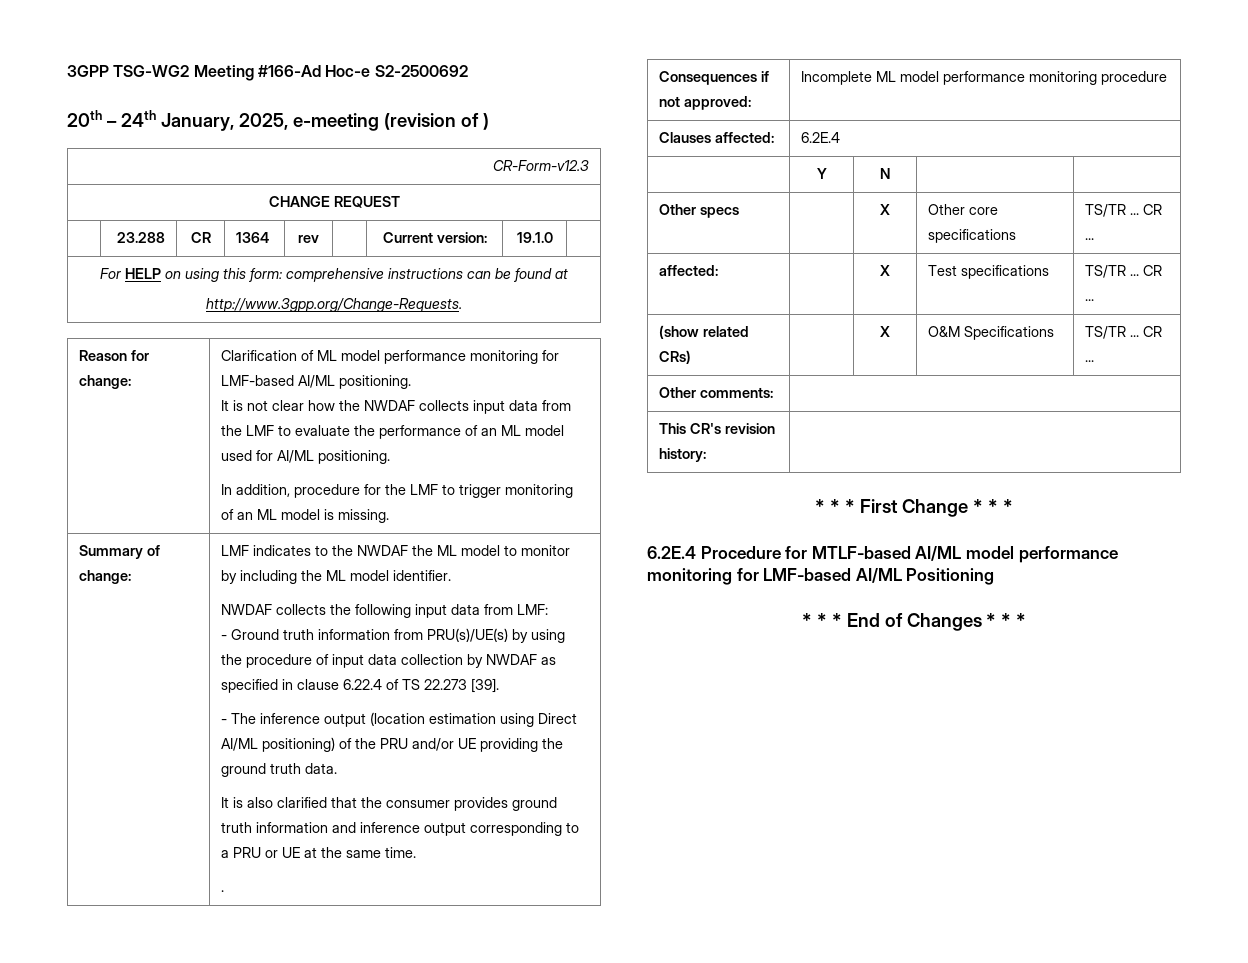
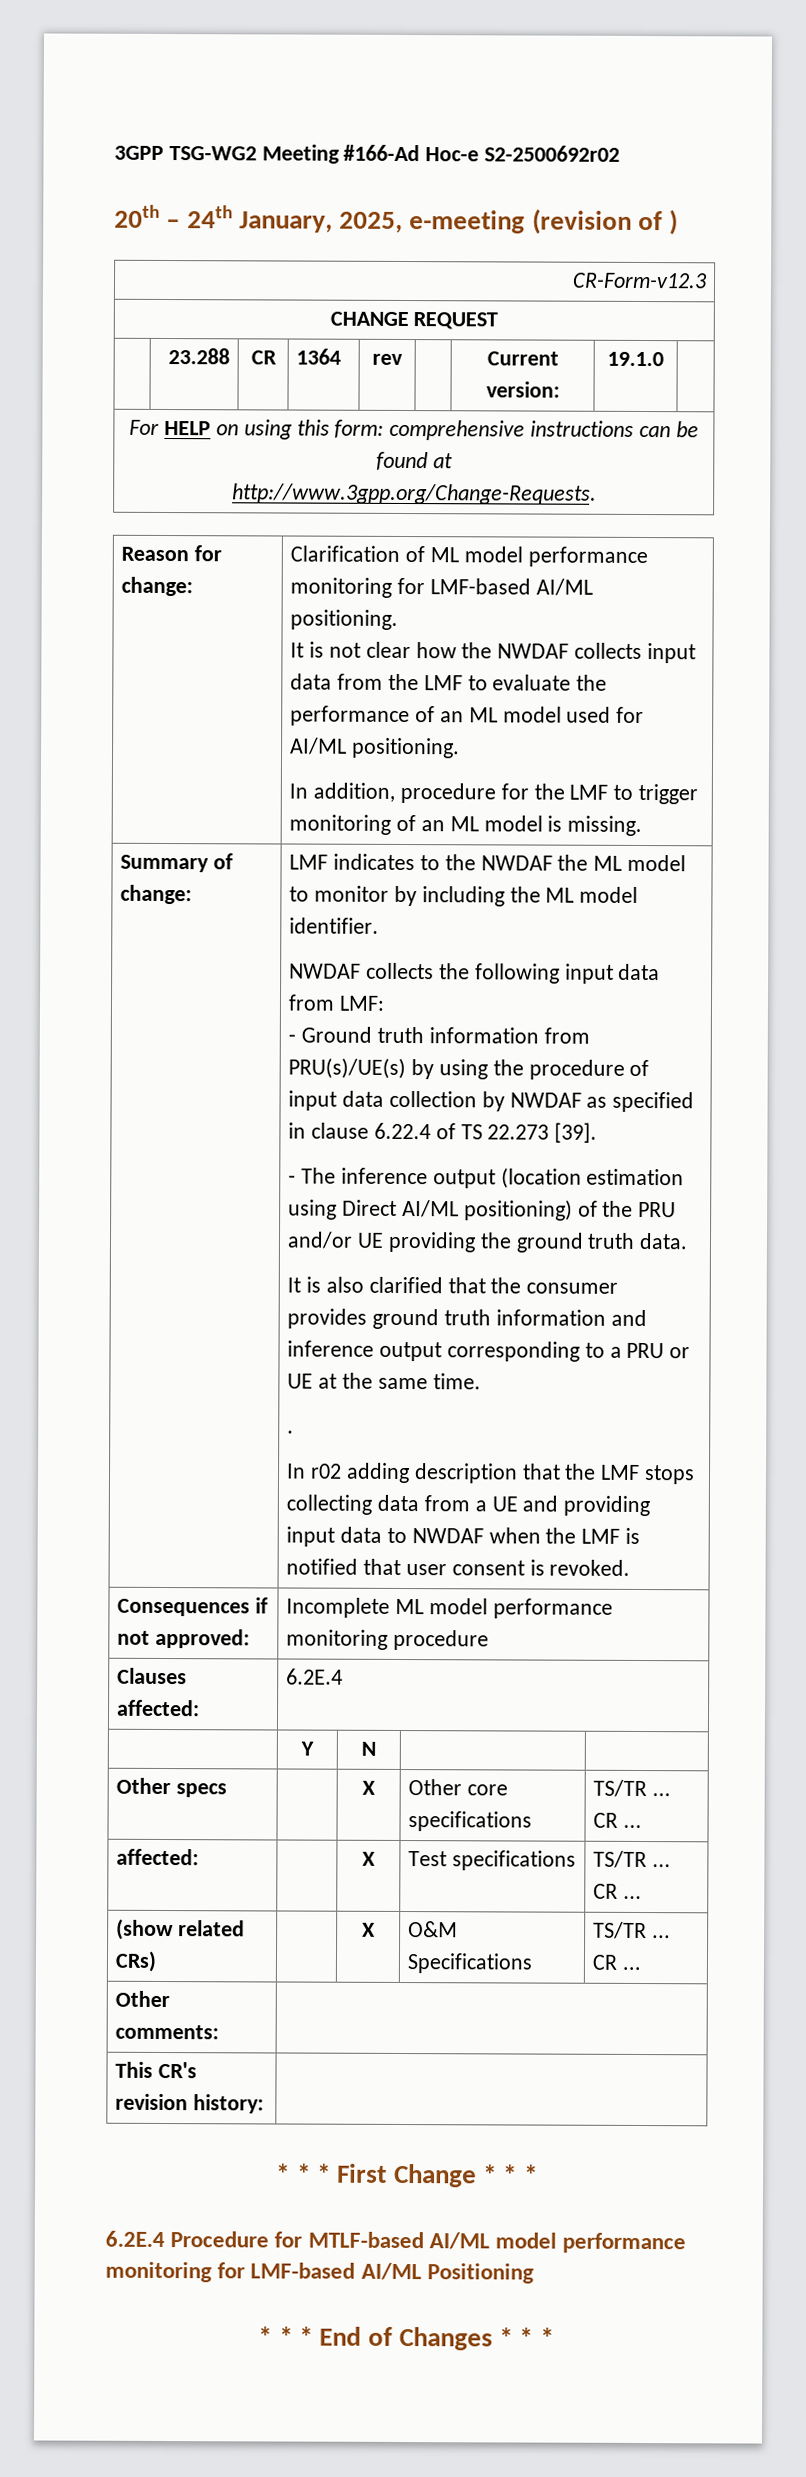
- 3GPP TSG-WG2 Meeting #166-Ad Hoc-e S2-2500692
+ 3GPP TSG-WG2 Meeting #166-Ad Hoc-e S2-2500692r02
+ In r02 adding description that the LMF stops collecting data from a UE and providing input data to NWDAF when the LMF is notified that user consent is revoked.

